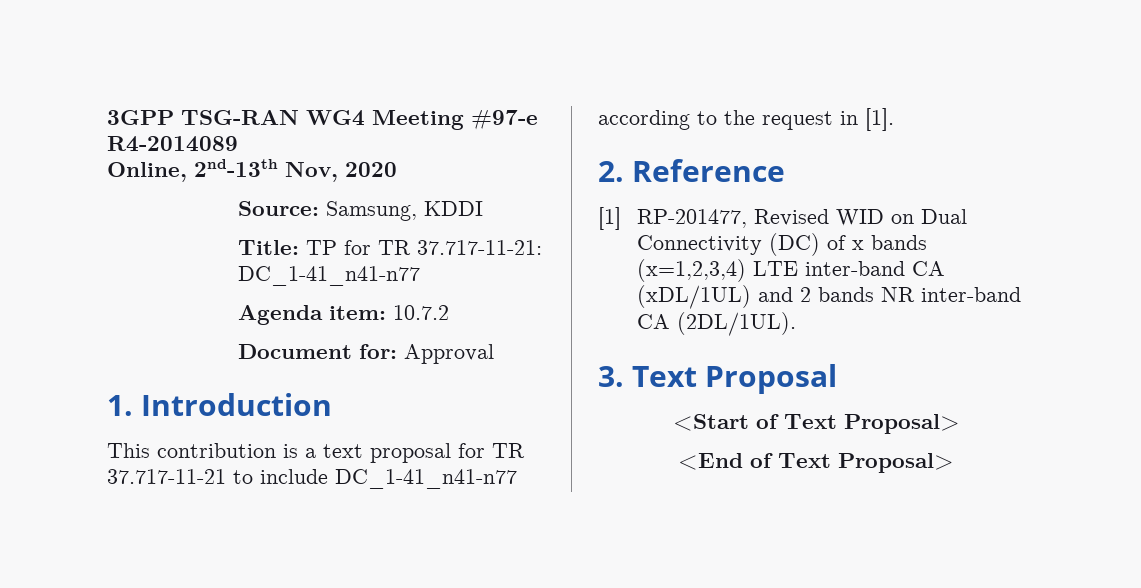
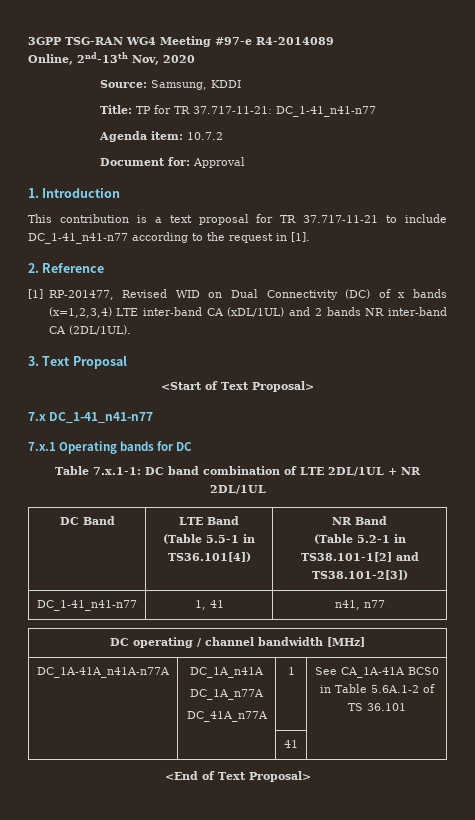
+ 7.x DC_1-41_n41-n77
+ 7.x.1 Operating bands for DC
+ Table 7.x.1-1: DC band combination of LTE 2DL/1UL + NR 2DL/1UL
+ DC Band | LTE Band
+ (Table 5.5-1 in TS36.101[4]) | NR Band
+ (Table 5.2-1 in TS38.101-1[2] and TS38.101-2[3])
+ DC_1-41_n41-n77 | 1, 41 | n41, n77
+ DC operating / channel bandwidth [MHz]
+ DC_1A-41A_n41A-n77A | DC_1A_n41A
+ DC_1A_n77A
+ DC_41A_n77A | 1 | See CA_1A-41A BCS0 in Table 5.6A.1-2 of TS 36.101
+ | | 41 |

